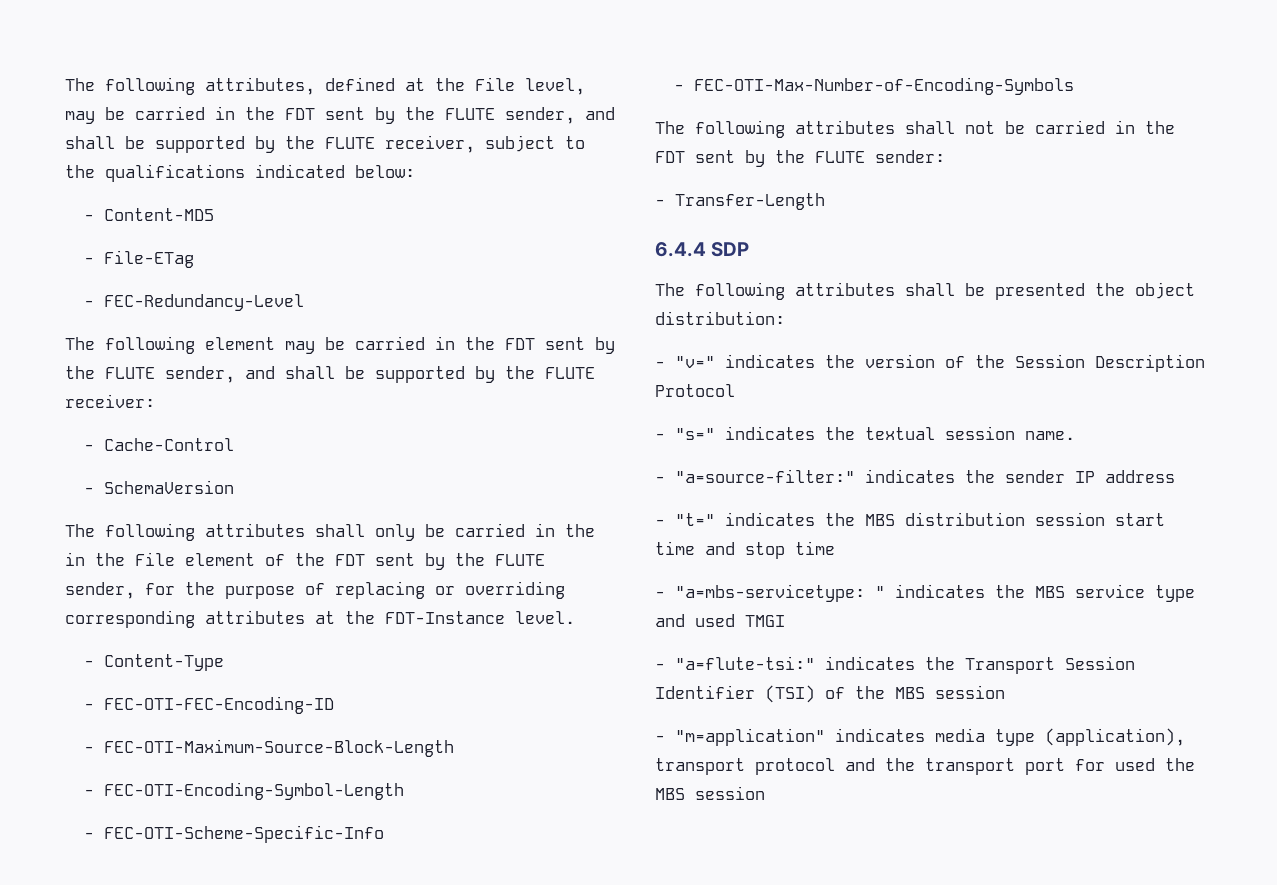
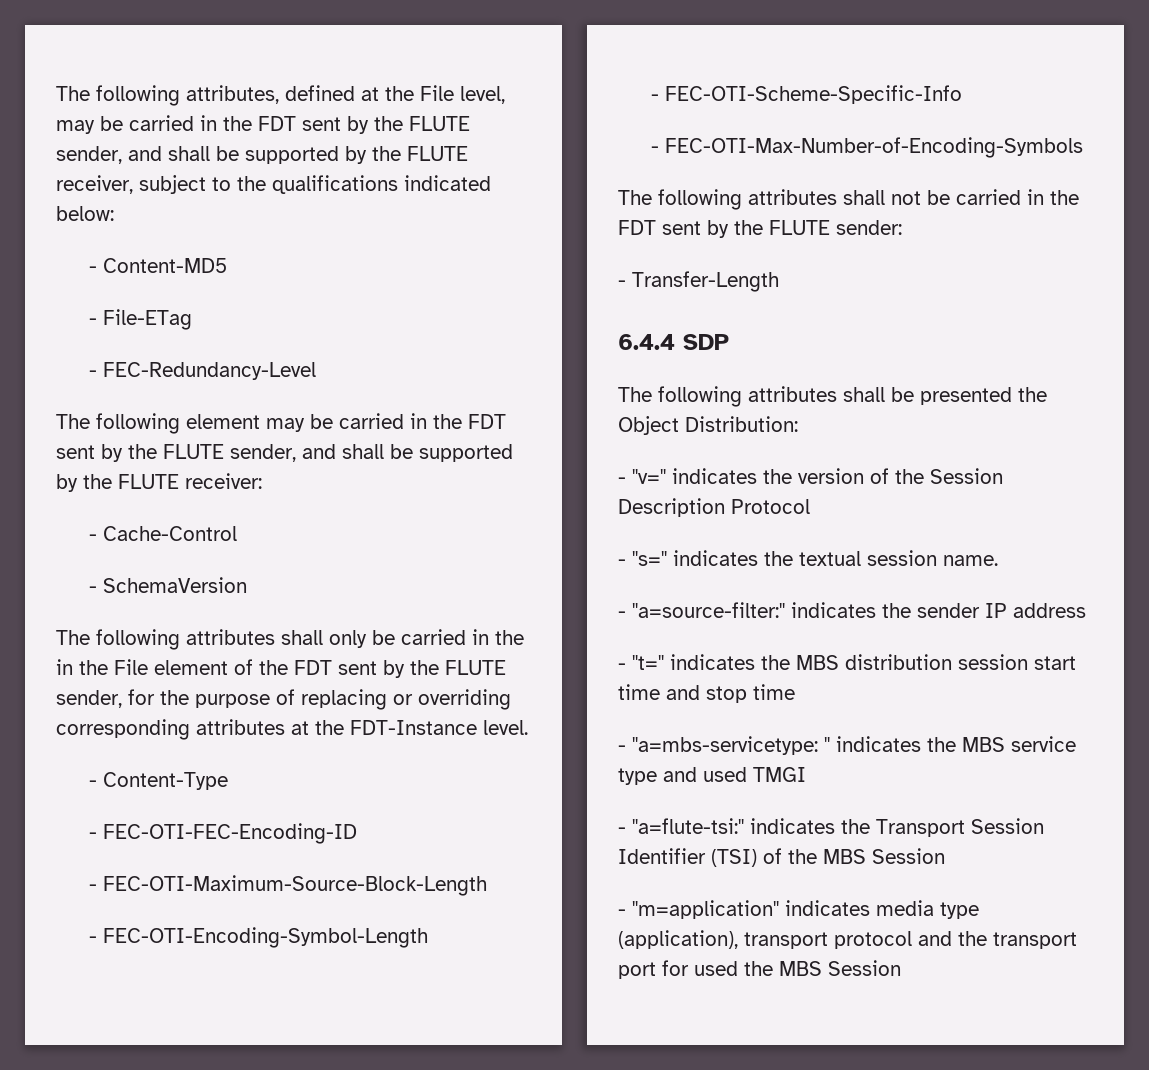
- The following attributes shall be presented the object distribution:
+ The following attributes shall be presented the Object Distribution:
- - "a=flute-tsi:" indicates the Transport Session Identifier (TSI) of the MBS session
+ - "a=flute-tsi:" indicates the Transport Session Identifier (TSI) of the MBS Session
- - "m=application" indicates media type (application), transport protocol and the transport port for used the MBS session
+ - "m=application" indicates media type (application), transport protocol and the transport port for used the MBS Session

